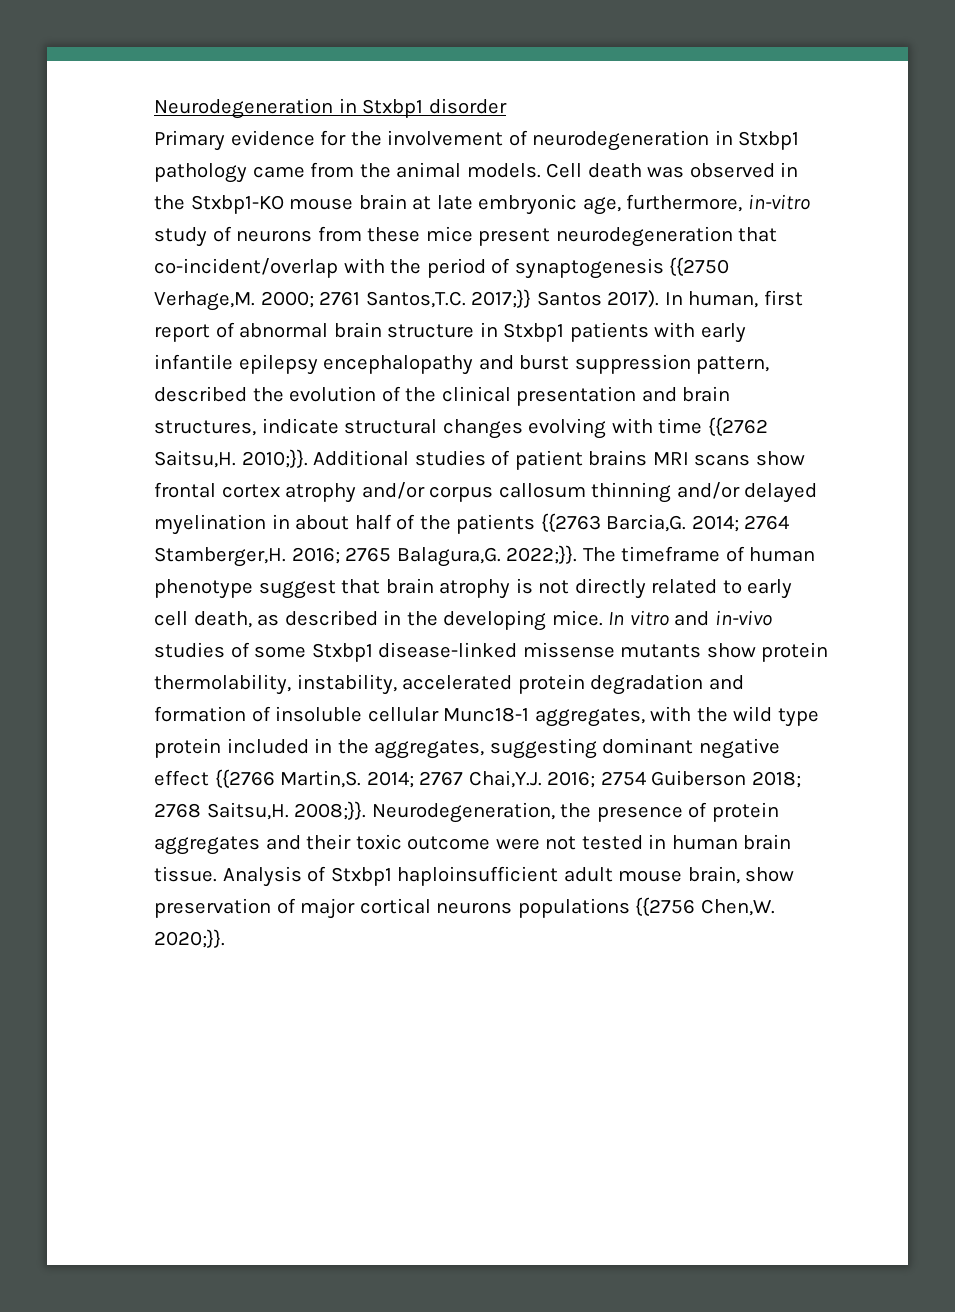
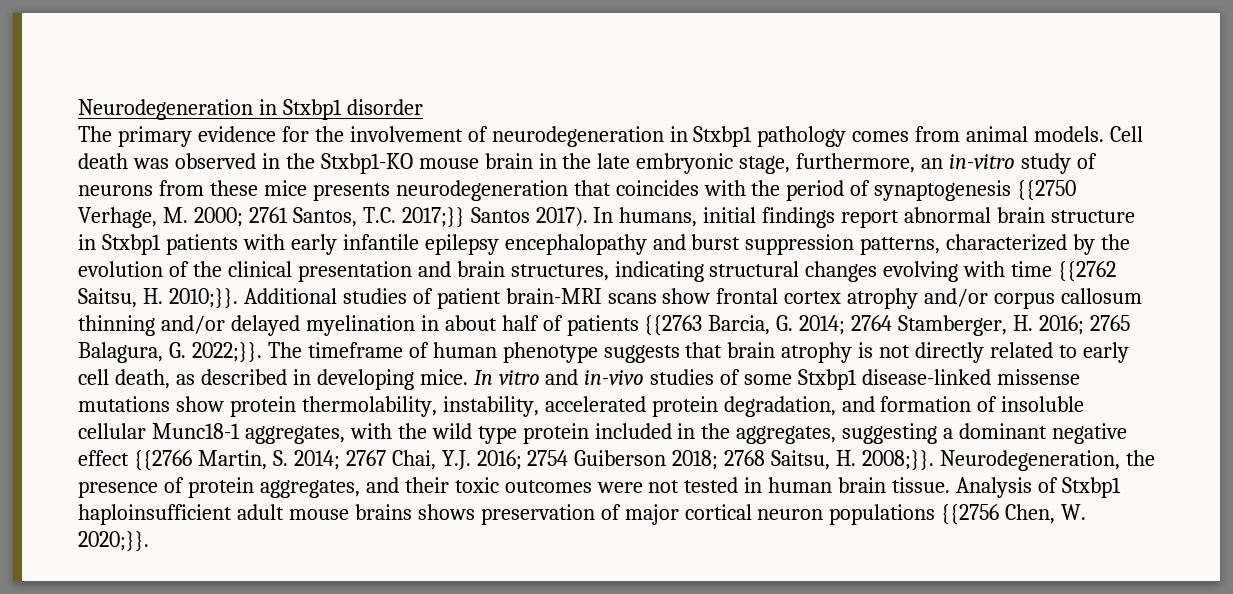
- Primary evidence for the involvement of neurodegeneration in Stxbp1 pathology came from the animal models.
+ The primary evidence for the involvement of neurodegeneration in Stxbp1 pathology comes from animal models.
- Cell death was observed in the Stxbp1-KO mouse brain at late embryonic age, furthermore, in-vitro study of neurons from these mice present neurodegeneration that co-incident/overlap with the period of synaptogenesis {{2750 Verhage,M. 2000; 2761 Santos,T.C. 2017;}} Santos 2017). In human, first report of abnormal brain structure in Stxbp1 patients with early infantile epilepsy encephalopathy and burst suppression pattern, described the evolution of the clinical presentation and brain structures, indicate structural changes evolving with time {{2762 Saitsu,H. 2010;}}.
+ Cell death was observed in the Stxbp1-KO mouse brain in the late embryonic stage, furthermore, an in-vitro study of neurons from these mice presents neurodegeneration that coincides with the period of synaptogenesis {{2750 Verhage, M. 2000; 2761 Santos, T.C. 2017;}} Santos 2017). In humans, initial findings report abnormal brain structure in Stxbp1 patients with early infantile epilepsy encephalopathy and burst suppression patterns, characterized by the evolution of the clinical presentation and brain structures, indicating structural changes evolving with time {{2762 Saitsu, H. 2010;}}.
- Additional studies of patient brains MRI scans show frontal cortex atrophy and/or corpus callosum thinning and/or delayed myelination in about half of the patients {{2763 Barcia,G. 2014; 2764 Stamberger,H. 2016; 2765 Balagura,G. 2022;}}.
+ Additional studies of patient brain-MRI scans show frontal cortex atrophy and/or corpus callosum thinning and/or delayed myelination in about half of patients {{2763 Barcia, G. 2014; 2764 Stamberger, H. 2016; 2765 Balagura, G. 2022;}}.
- The timeframe of human phenotype suggest that brain atrophy is not directly related to early cell death, as described in the developing mice.
+ The timeframe of human phenotype suggests that brain atrophy is not directly related to early cell death, as described in developing mice.
- In vitro and in-vivo studies of some Stxbp1 disease-linked missense mutants show protein thermolability, instability, accelerated protein degradation and formation of insoluble cellular Munc18-1 aggregates, with the wild type protein included in the aggregates, suggesting dominant negative effect {{2766 Martin,S. 2014; 2767 Chai,Y.J. 2016; 2754 Guiberson 2018; 2768 Saitsu,H. 2008;}}.
+ In vitro and in-vivo studies of some Stxbp1 disease-linked missense mutations show protein thermolability, instability, accelerated protein degradation, and formation of insoluble cellular Munc18-1 aggregates, with the wild type protein included in the aggregates, suggesting a dominant negative effect {{2766 Martin, S. 2014; 2767 Chai, Y.J. 2016; 2754 Guiberson 2018; 2768 Saitsu, H. 2008;}}.
- Neurodegeneration, the presence of protein aggregates and their toxic outcome were not tested in human brain tissue.
+ Neurodegeneration, the presence of protein aggregates, and their toxic outcomes were not tested in human brain tissue.
- Analysis of Stxbp1 haploinsufficient adult mouse brain, show preservation of major cortical neurons populations {{2756 Chen,W. 2020;}}.
+ Analysis of Stxbp1 haploinsufficient adult mouse brains shows preservation of major cortical neuron populations {{2756 Chen, W. 2020;}}.

